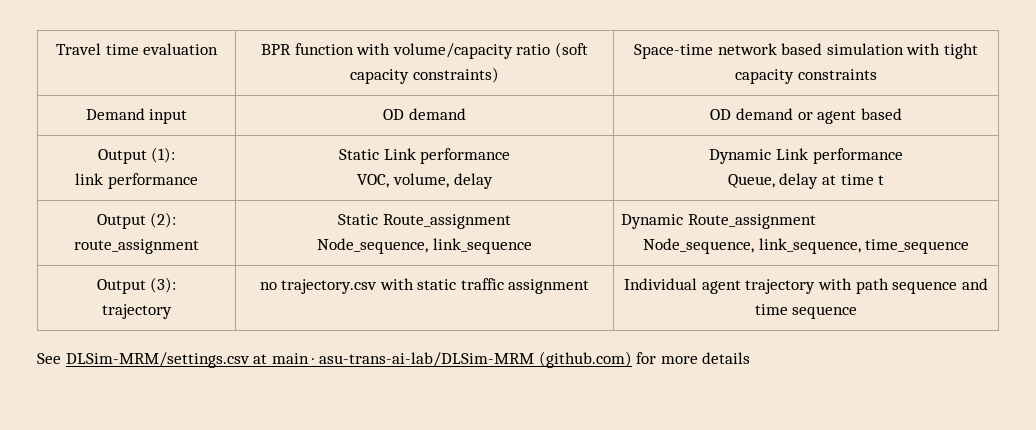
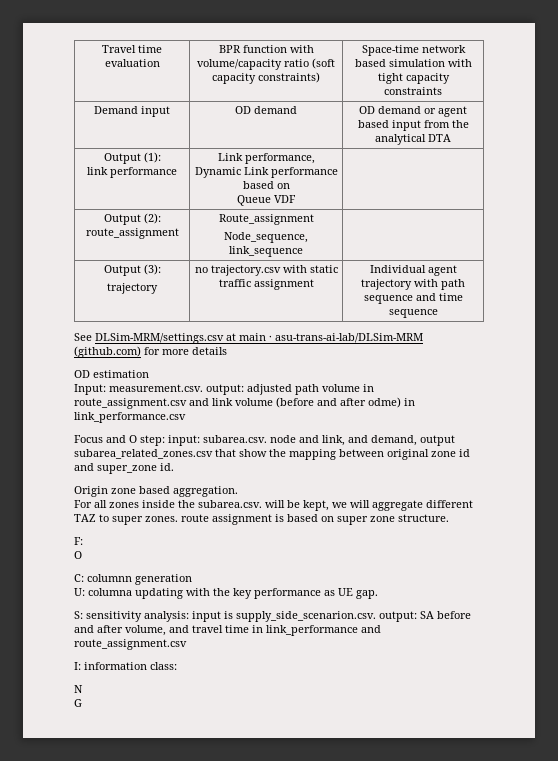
- Demand input | OD demand | OD demand or agent based
+ Demand input | OD demand | OD demand or agent based input from the analytical DTA
  Output (1):
- link performance | Static Link performance
- VOC, volume, delay | Dynamic Link performance
- Queue, delay at time t
+ link performance | Link performance, Dynamic Link performance based on
+ Queue VDF |
- Output (2): route_assignment | Static Route_assignment
- Node_sequence, link_sequence | Dynamic Route_assignment
- Node_sequence, link_sequence, time_sequence
+ Output (2): route_assignment | Route_assignment
+ Node_sequence, link_sequence |
+ OD estimation
+ Input: measurement.csv. output: adjusted path volume in route_assignment.csv and link volume (before and after odme) in link_performance.csv
+ Focus and O step: input: subarea.csv. node and link, and demand, output subarea_related_zones.csv that show the mapping between original zone id and super_zone id.
+ Origin zone based aggregation.
+ For all zones inside the subarea.csv. will be kept, we will aggregate different TAZ to super zones. route assignment is based on super zone structure.
+ F:
+ O
+ C: columnn generation
+ U: columna updating with the key performance as UE gap.
+ S: sensitivity analysis: input is supply_side_scenarion.csv. output: SA before and after volume, and travel time in link_performance and route_assignment.csv
+ I: information class:
+ N
+ G

